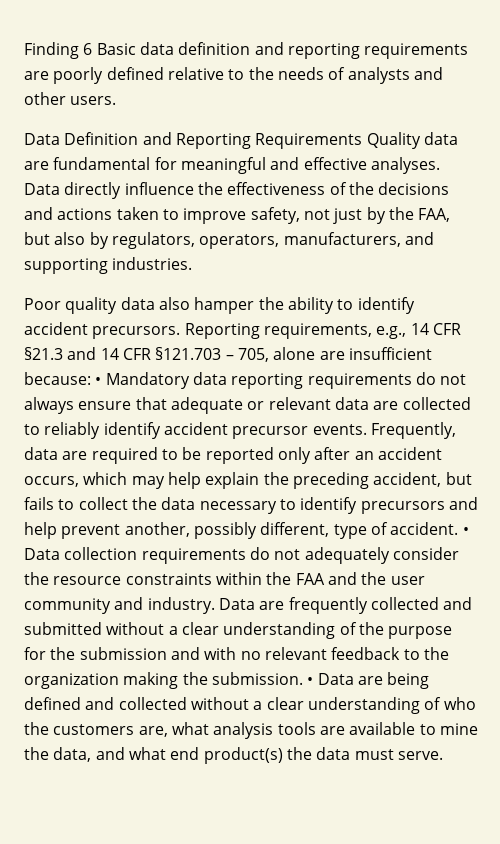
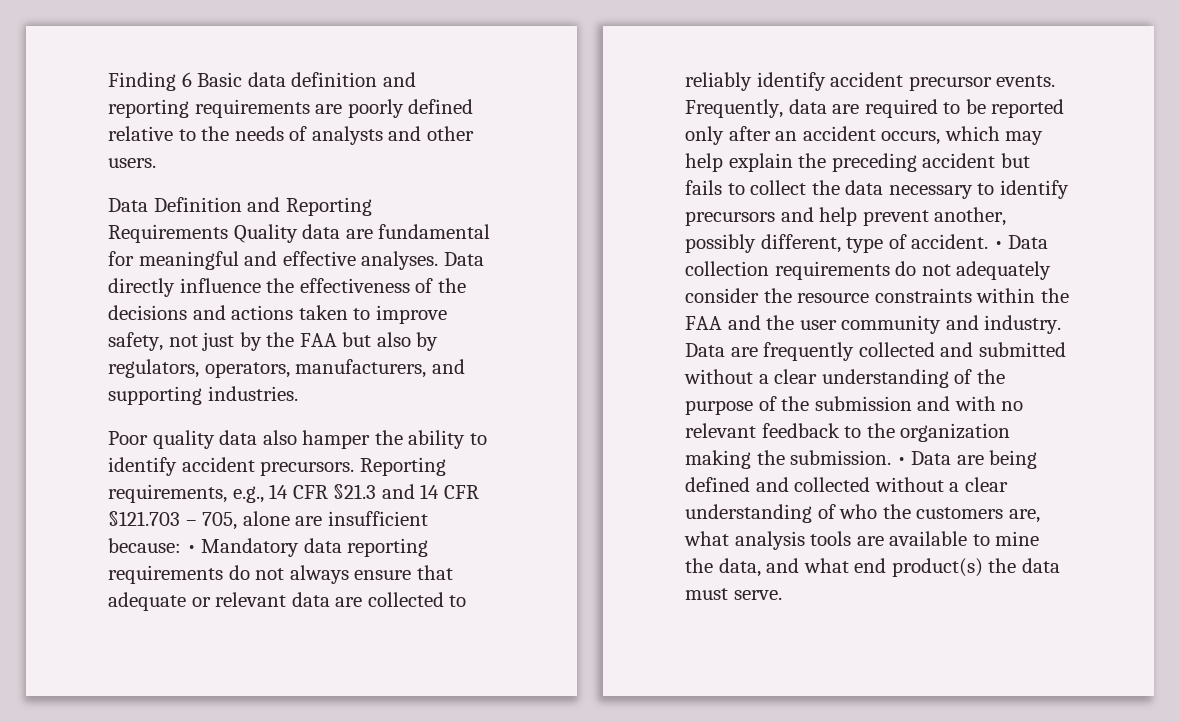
- Data directly influence the effectiveness of the decisions and actions taken to improve safety, not just by the FAA, but also by regulators, operators, manufacturers, and supporting industries.
+ Data directly influence the effectiveness of the decisions and actions taken to improve safety, not just by the FAA but also by regulators, operators, manufacturers, and supporting industries.
- Frequently, data are required to be reported only after an accident occurs, which may help explain the preceding accident, but fails to collect the data necessary to identify precursors and help prevent another, possibly different, type of accident.
+ Frequently, data are required to be reported only after an accident occurs, which may help explain the preceding accident but fails to collect the data necessary to identify precursors and help prevent another, possibly different, type of accident.
- Data are frequently collected and submitted without a clear understanding of the purpose for the submission and with no relevant feedback to the organization making the submission.
+ Data are frequently collected and submitted without a clear understanding of the purpose of the submission and with no relevant feedback to the organization making the submission.

